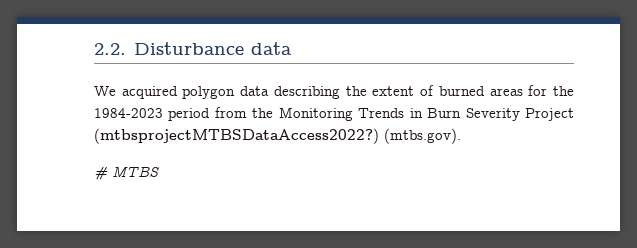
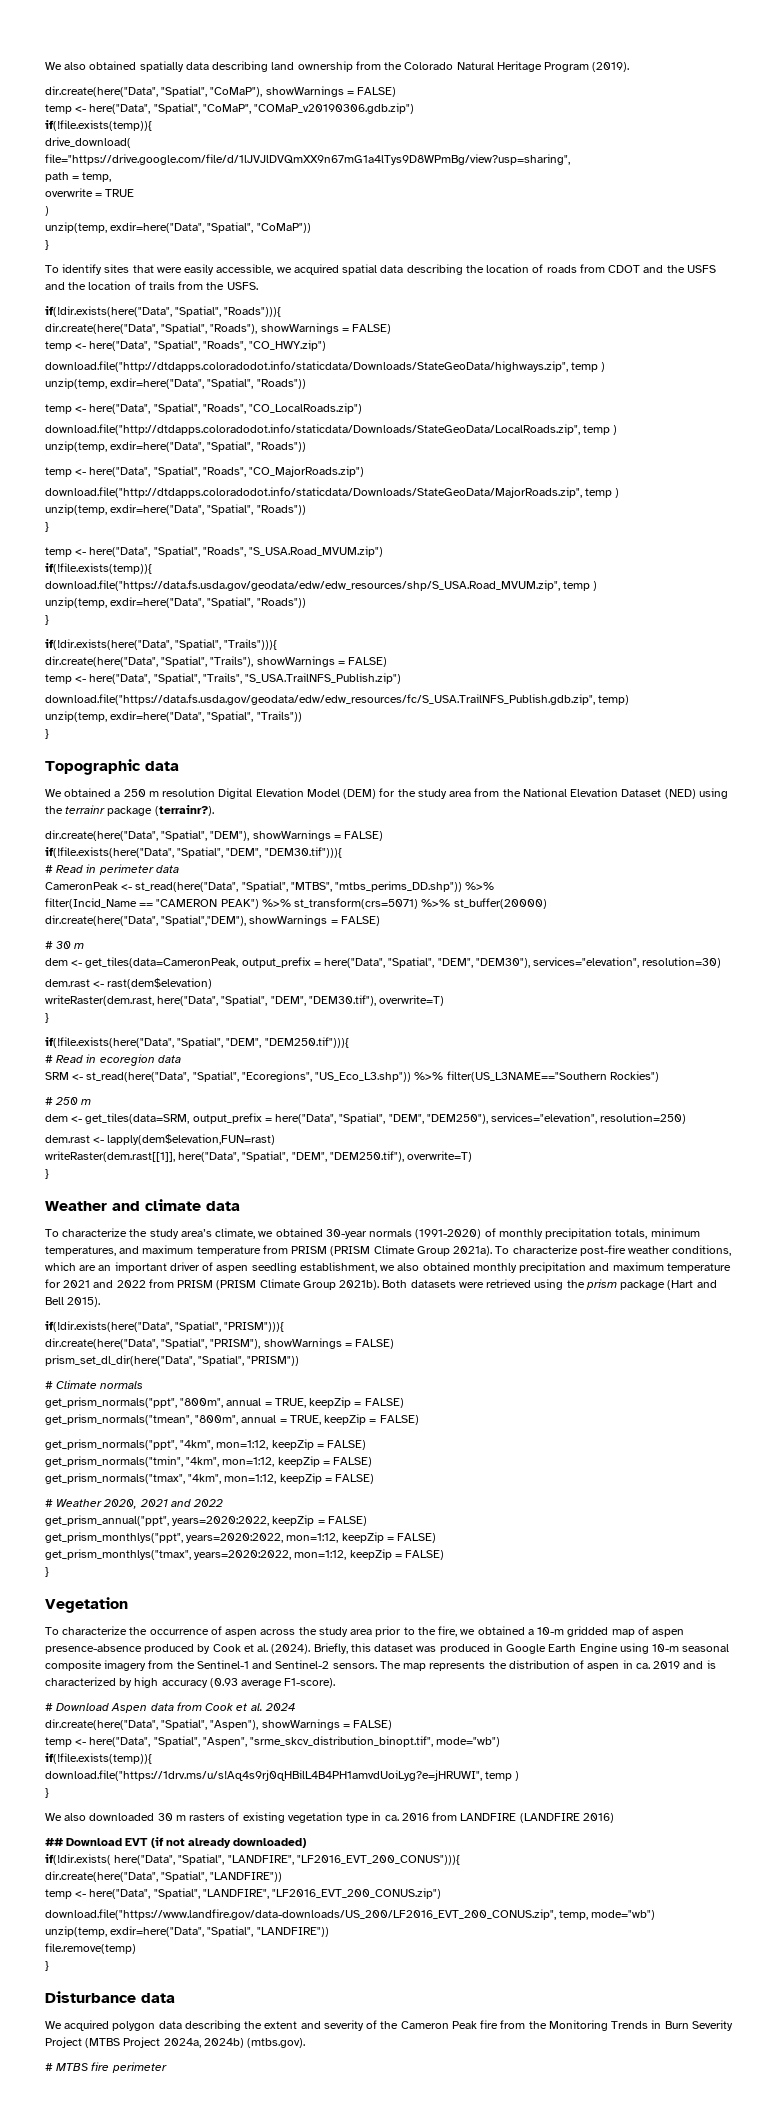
- 2.2. Disturbance data
+ We also obtained spatially data describing land ownership from the Colorado Natural Heritage Program (2019).
+ dir.create(here("Data", "Spatial", "CoMaP"), showWarnings = FALSE)
+ temp <- here("Data", "Spatial", "CoMaP", "COMaP_v20190306.gdb.zip")
+ if(!file.exists(temp)){
+ drive_download(
+ file="https://drive.google.com/file/d/1lJVJlDVQmXX9n67mG1a4lTys9D8WPmBg/view?usp=sharing",
+ path = temp,
+ overwrite = TRUE
+ )
+ unzip(temp, exdir=here("Data", "Spatial", "CoMaP"))
+ }
+ To identify sites that were easily accessible, we acquired spatial data describing the location of roads from CDOT and the USFS and the location of trails from the USFS.
+ if(!dir.exists(here("Data", "Spatial", "Roads"))){
+ dir.create(here("Data", "Spatial", "Roads"), showWarnings = FALSE)
+ temp <- here("Data", "Spatial", "Roads", "CO_HWY.zip")
+ download.file("http://dtdapps.coloradodot.info/staticdata/Downloads/StateGeoData/highways.zip", temp )
+ unzip(temp, exdir=here("Data", "Spatial", "Roads"))
+ temp <- here("Data", "Spatial", "Roads", "CO_LocalRoads.zip")
+ download.file("http://dtdapps.coloradodot.info/staticdata/Downloads/StateGeoData/LocalRoads.zip", temp )
+ unzip(temp, exdir=here("Data", "Spatial", "Roads"))
+ temp <- here("Data", "Spatial", "Roads", "CO_MajorRoads.zip")
+ download.file("http://dtdapps.coloradodot.info/staticdata/Downloads/StateGeoData/MajorRoads.zip", temp )
+ unzip(temp, exdir=here("Data", "Spatial", "Roads"))
+ }
+ temp <- here("Data", "Spatial", "Roads", "S_USA.Road_MVUM.zip")
+ if(!file.exists(temp)){
+ download.file("https://data.fs.usda.gov/geodata/edw/edw_resources/shp/S_USA.Road_MVUM.zip", temp )
+ unzip(temp, exdir=here("Data", "Spatial", "Roads"))
+ }
+ if(!dir.exists(here("Data", "Spatial", "Trails"))){
+ dir.create(here("Data", "Spatial", "Trails"), showWarnings = FALSE)
+ temp <- here("Data", "Spatial", "Trails", "S_USA.TrailNFS_Publish.zip")
+ download.file("https://data.fs.usda.gov/geodata/edw/edw_resources/fc/S_USA.TrailNFS_Publish.gdb.zip", temp)
+ unzip(temp, exdir=here("Data", "Spatial", "Trails"))
+ }
+ Topographic data
+ We obtained a 250 m resolution Digital Elevation Model (DEM) for the study area from the National Elevation Dataset (NED) using the terrainr package (terrainr?).
+ dir.create(here("Data", "Spatial", "DEM"), showWarnings = FALSE)
+ if(!file.exists(here("Data", "Spatial", "DEM", "DEM30.tif"))){
+ # Read in perimeter data
+ CameronPeak <- st_read(here("Data", "Spatial", "MTBS", "mtbs_perims_DD.shp")) %>%
+ filter(Incid_Name == "CAMERON PEAK") %>% st_transform(crs=5071) %>% st_buffer(20000)
+ dir.create(here("Data", "Spatial","DEM"), showWarnings = FALSE)
+ # 30 m
+ dem <- get_tiles(data=CameronPeak, output_prefix = here("Data", "Spatial", "DEM", "DEM30"), services="elevation", resolution=30)
+ dem.rast <- rast(dem$elevation)
+ writeRaster(dem.rast, here("Data", "Spatial", "DEM", "DEM30.tif"), overwrite=T)
+ }
+ if(!file.exists(here("Data", "Spatial", "DEM", "DEM250.tif"))){
+ # Read in ecoregion data
+ SRM <- st_read(here("Data", "Spatial", "Ecoregions", "US_Eco_L3.shp")) %>% filter(US_L3NAME=="Southern Rockies")
+ # 250 m
+ dem <- get_tiles(data=SRM, output_prefix = here("Data", "Spatial", "DEM", "DEM250"), services="elevation", resolution=250)
+ dem.rast <- lapply(dem$elevation,FUN=rast)
+ writeRaster(dem.rast[[1]], here("Data", "Spatial", "DEM", "DEM250.tif"), overwrite=T)
+ }
+ Weather and climate data
+ To characterize the study area’s climate, we obtained 30-year normals (1991-2020) of monthly precipitation totals, minimum temperatures, and maximum temperature from PRISM (PRISM Climate Group 2021a). To characterize post-fire weather conditions, which are an important driver of aspen seedling establishment, we also obtained monthly precipitation and maximum temperature for 2021 and 2022 from PRISM (PRISM Climate Group 2021b). Both datasets were retrieved using the prism package (Hart and Bell 2015).
+ if(!dir.exists(here("Data", "Spatial", "PRISM"))){
+ dir.create(here("Data", "Spatial", "PRISM"), showWarnings = FALSE)
+ prism_set_dl_dir(here("Data", "Spatial", "PRISM"))
+ # Climate normals
+ get_prism_normals("ppt", "800m", annual = TRUE, keepZip = FALSE)
+ get_prism_normals("tmean", "800m", annual = TRUE, keepZip = FALSE)
+ get_prism_normals("ppt", "4km", mon=1:12, keepZip = FALSE)
+ get_prism_normals("tmin", "4km", mon=1:12, keepZip = FALSE)
+ get_prism_normals("tmax", "4km", mon=1:12, keepZip = FALSE)
+ # Weather 2020, 2021 and 2022
+ get_prism_annual("ppt", years=2020:2022, keepZip = FALSE)
+ get_prism_monthlys("ppt", years=2020:2022, mon=1:12, keepZip = FALSE)
+ get_prism_monthlys("tmax", years=2020:2022, mon=1:12, keepZip = FALSE)
+ }
+ Vegetation
+ To characterize the occurrence of aspen across the study area prior to the fire, we obtained a 10-m gridded map of aspen presence-absence produced by Cook et al. (2024). Briefly, this dataset was produced in Google Earth Engine using 10-m seasonal composite imagery from the Sentinel-1 and Sentinel-2 sensors. The map represents the distribution of aspen in ca. 2019 and is characterized by high accuracy (0.93 average F1-score).
+ # Download Aspen data from Cook et al. 2024
+ dir.create(here("Data", "Spatial", "Aspen"), showWarnings = FALSE)
+ temp <- here("Data", "Spatial", "Aspen", "srme_skcv_distribution_binopt.tif", mode="wb")
+ if(!file.exists(temp)){
+ download.file("https://1drv.ms/u/s!Aq4s9rj0qHBilL4B4PH1amvdUoiLyg?e=jHRUWI", temp )
+ }
+ We also downloaded 30 m rasters of existing vegetation type in ca. 2016 from LANDFIRE (LANDFIRE 2016)
+ ## Download EVT (if not already downloaded)
+ if(!dir.exists( here("Data", "Spatial", "LANDFIRE", "LF2016_EVT_200_CONUS"))){
+ dir.create(here("Data", "Spatial", "LANDFIRE"))
+ temp <- here("Data", "Spatial", "LANDFIRE", "LF2016_EVT_200_CONUS.zip")
+ download.file("https://www.landfire.gov/data-downloads/US_200/LF2016_EVT_200_CONUS.zip", temp, mode="wb")
+ unzip(temp, exdir=here("Data", "Spatial", "LANDFIRE"))
+ file.remove(temp)
+ }
+ Disturbance data
- We acquired polygon data describing the extent of burned areas for the 1984-2023 period from the Monitoring Trends in Burn Severity Project (mtbsprojectMTBSDataAccess2022?) (mtbs.gov).
+ We acquired polygon data describing the extent and severity of the Cameron Peak fire from the Monitoring Trends in Burn Severity Project (MTBS Project 2024a, 2024b) (mtbs.gov).
- # MTBS
+ # MTBS fire perimeter

